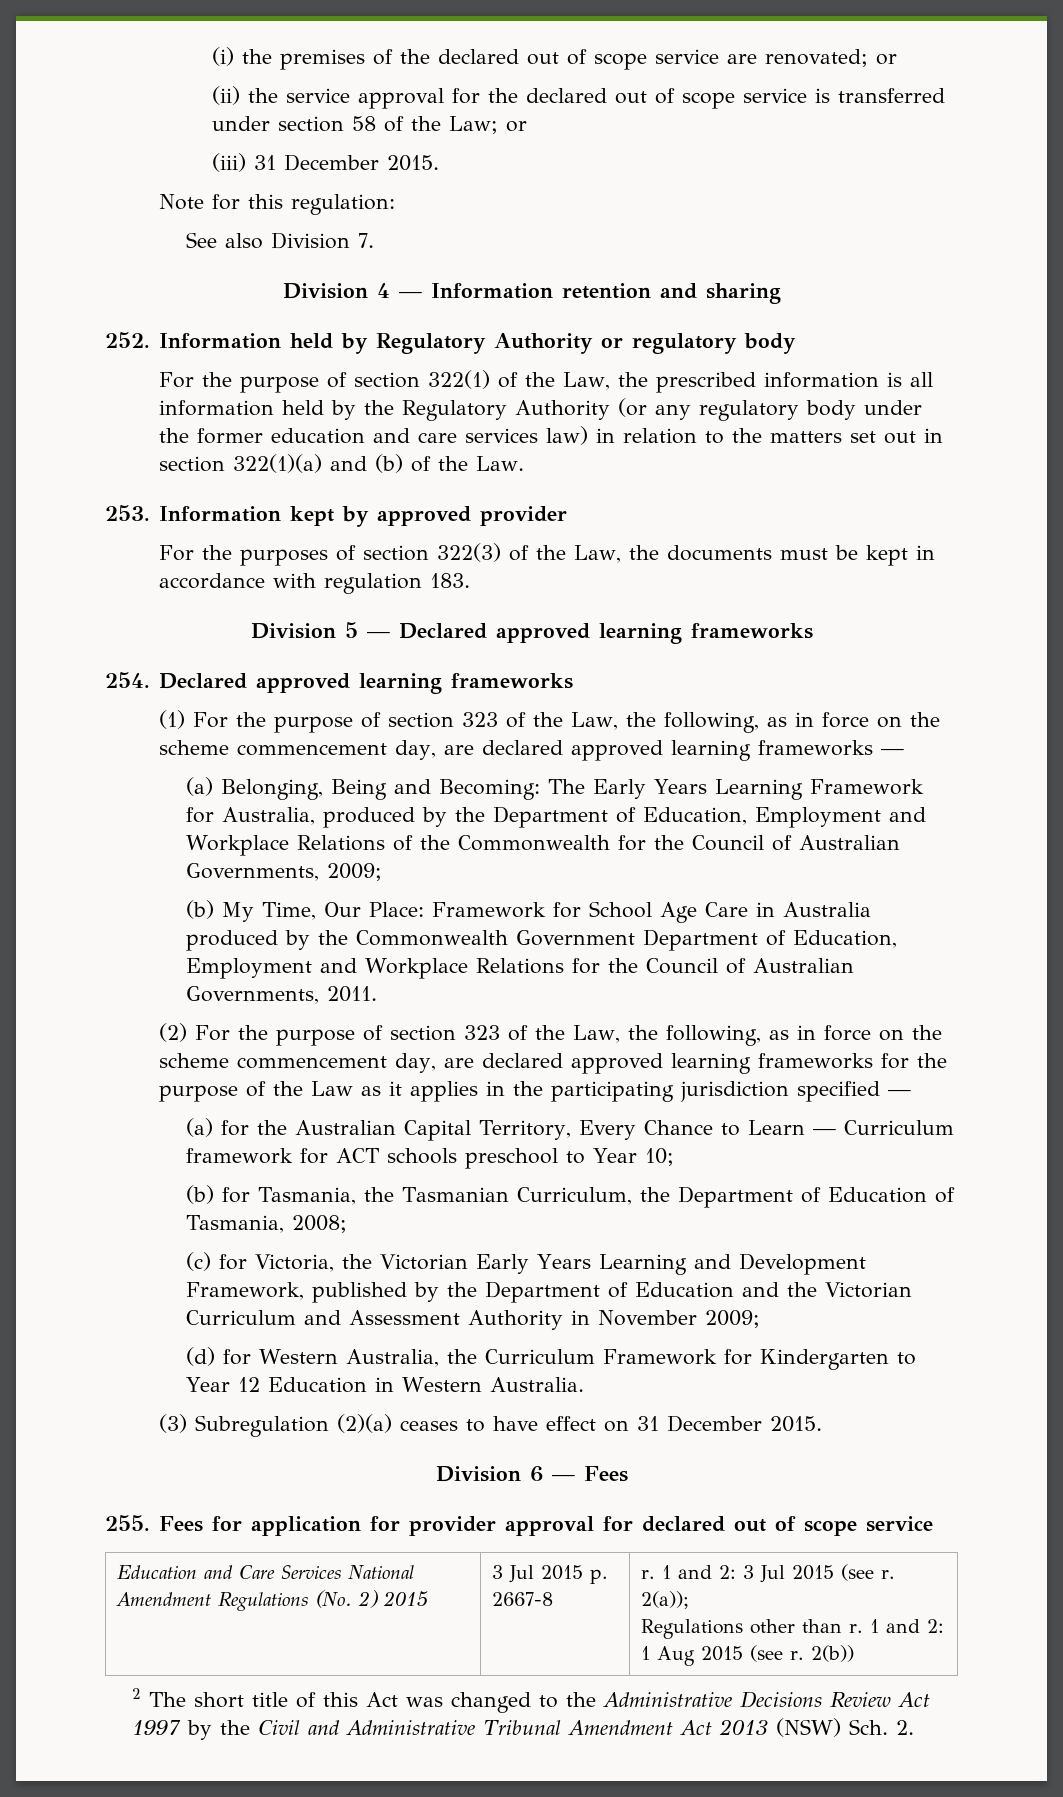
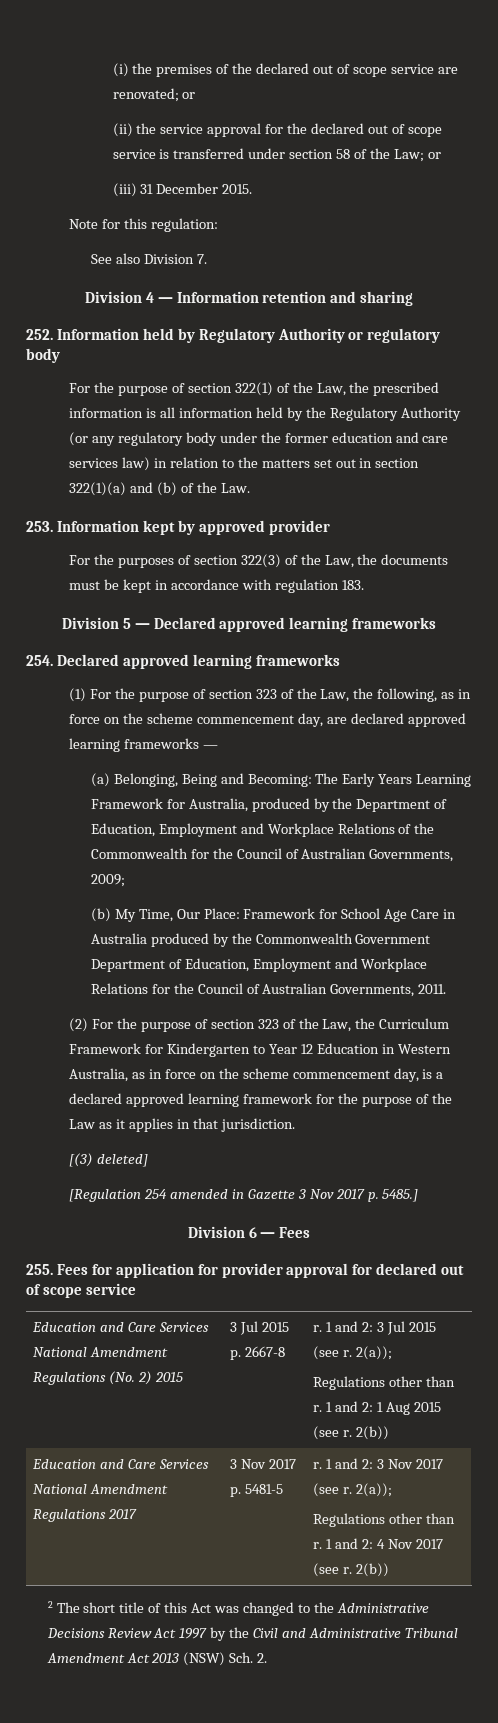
- (2) For the purpose of section 323 of the Law, the following, as in force on the scheme commencement day, are declared approved learning frameworks for the purpose of the Law as it applies in the participating jurisdiction specified —
- (a) for the Australian Capital Territory, Every Chance to Learn — Curriculum framework for ACT schools preschool to Year 10;
- (b) for Tasmania, the Tasmanian Curriculum, the Department of Education of Tasmania, 2008;
- (c) for Victoria, the Victorian Early Years Learning and Development Framework, published by the Department of Education and the Victorian Curriculum and Assessment Authority in November 2009;
- (d) for Western Australia, the Curriculum Framework for Kindergarten to Year 12 Education in Western Australia.
- (3) Subregulation (2)(a) ceases to have effect on 31 December 2015.
+ (2) For the purpose of section 323 of the Law, the Curriculum Framework for Kindergarten to Year 12 Education in Western Australia, as in force on the scheme commencement day, is a declared approved learning framework for the purpose of the Law as it applies in that jurisdiction.
+ [(3) deleted]
+ [Regulation 254 amended in Gazette 3 Nov 2017 p. 5485.]
+ Education and Care Services National Amendment Regulations 2017 | 3 Nov 2017 p. 5481-5 | r. 1 and 2: 3 Nov 2017 (see r. 2(a));
+ Regulations other than r. 1 and 2: 4 Nov 2017 (see r. 2(b))

